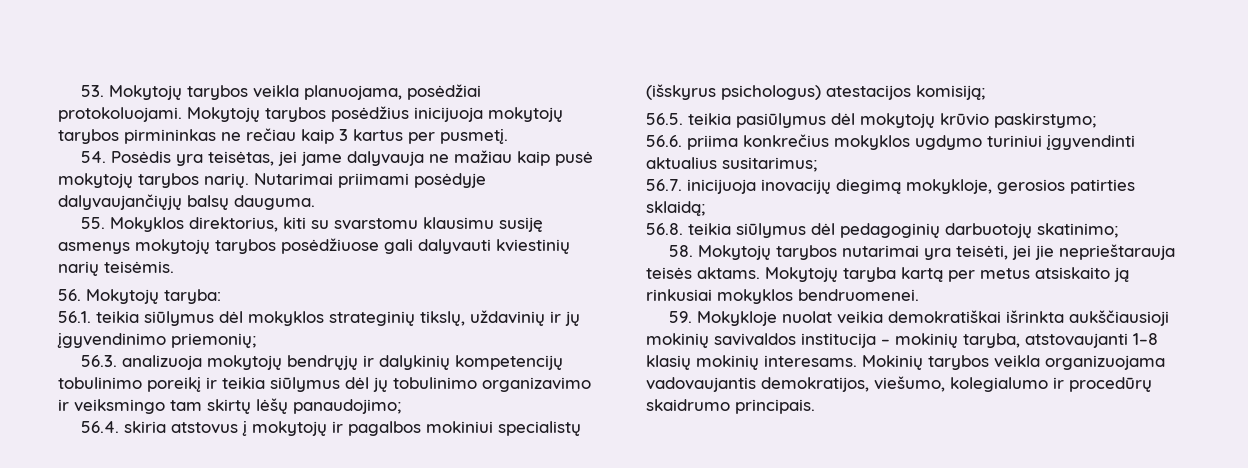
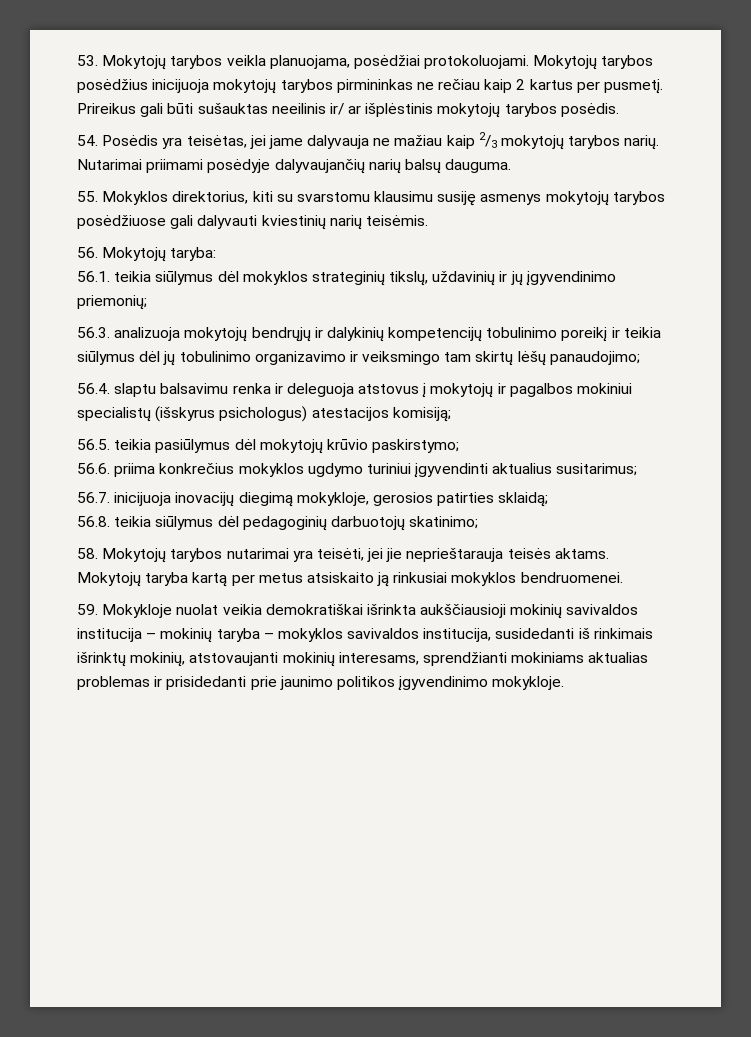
- Mokytojų tarybos posėdžius inicijuoja mokytojų tarybos pirmininkas ne rečiau kaip 3 kartus per pusmetį.
+ Mokytojų tarybos posėdžius inicijuoja mokytojų tarybos pirmininkas ne rečiau kaip 2 kartus per pusmetį. Prireikus gali būti sušauktas neeilinis ir/ ar išplėstinis mokytojų tarybos posėdis.
- 54. Posėdis yra teisėtas, jei jame dalyvauja ne mažiau kaip pusė mokytojų tarybos narių.
+ 54. Posėdis yra teisėtas, jei jame dalyvauja ne mažiau kaip 2/3 mokytojų tarybos narių.
- Nutarimai priimami posėdyje dalyvaujančiųjų balsų dauguma.
+ Nutarimai priimami posėdyje dalyvaujančių narių balsų dauguma.
- 56.4. skiria atstovus į mokytojų ir pagalbos mokiniui specialistų (išskyrus psichologus) atestacijos komisiją;
+ 56.4. slaptu balsavimu renka ir deleguoja atstovus į mokytojų ir pagalbos mokiniui specialistų (išskyrus psichologus) atestacijos komisiją;
- 59. Mokykloje nuolat veikia demokratiškai išrinkta aukščiausioji mokinių savivaldos institucija – mokinių taryba, atstovaujanti 1–8 klasių mokinių interesams. Mokinių tarybos veikla organizuojama vadovaujantis demokratijos, viešumo, kolegialumo ir procedūrų skaidrumo principais.
+ 59. Mokykloje nuolat veikia demokratiškai išrinkta aukščiausioji mokinių savivaldos institucija – mokinių taryba – mokyklos savivaldos institucija, susidedanti iš rinkimais išrinktų mokinių, atstovaujanti mokinių interesams, sprendžianti mokiniams aktualias problemas ir prisidedanti prie jaunimo politikos įgyvendinimo mokykloje.

